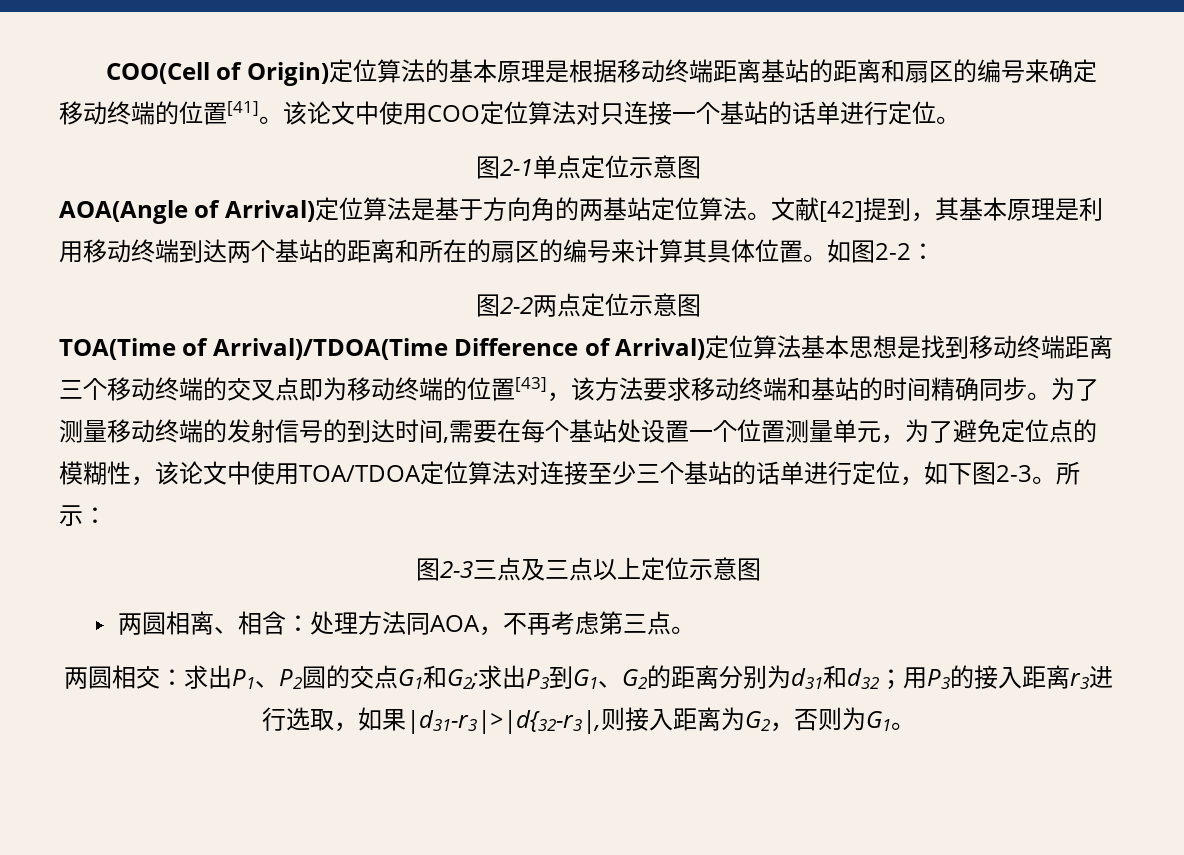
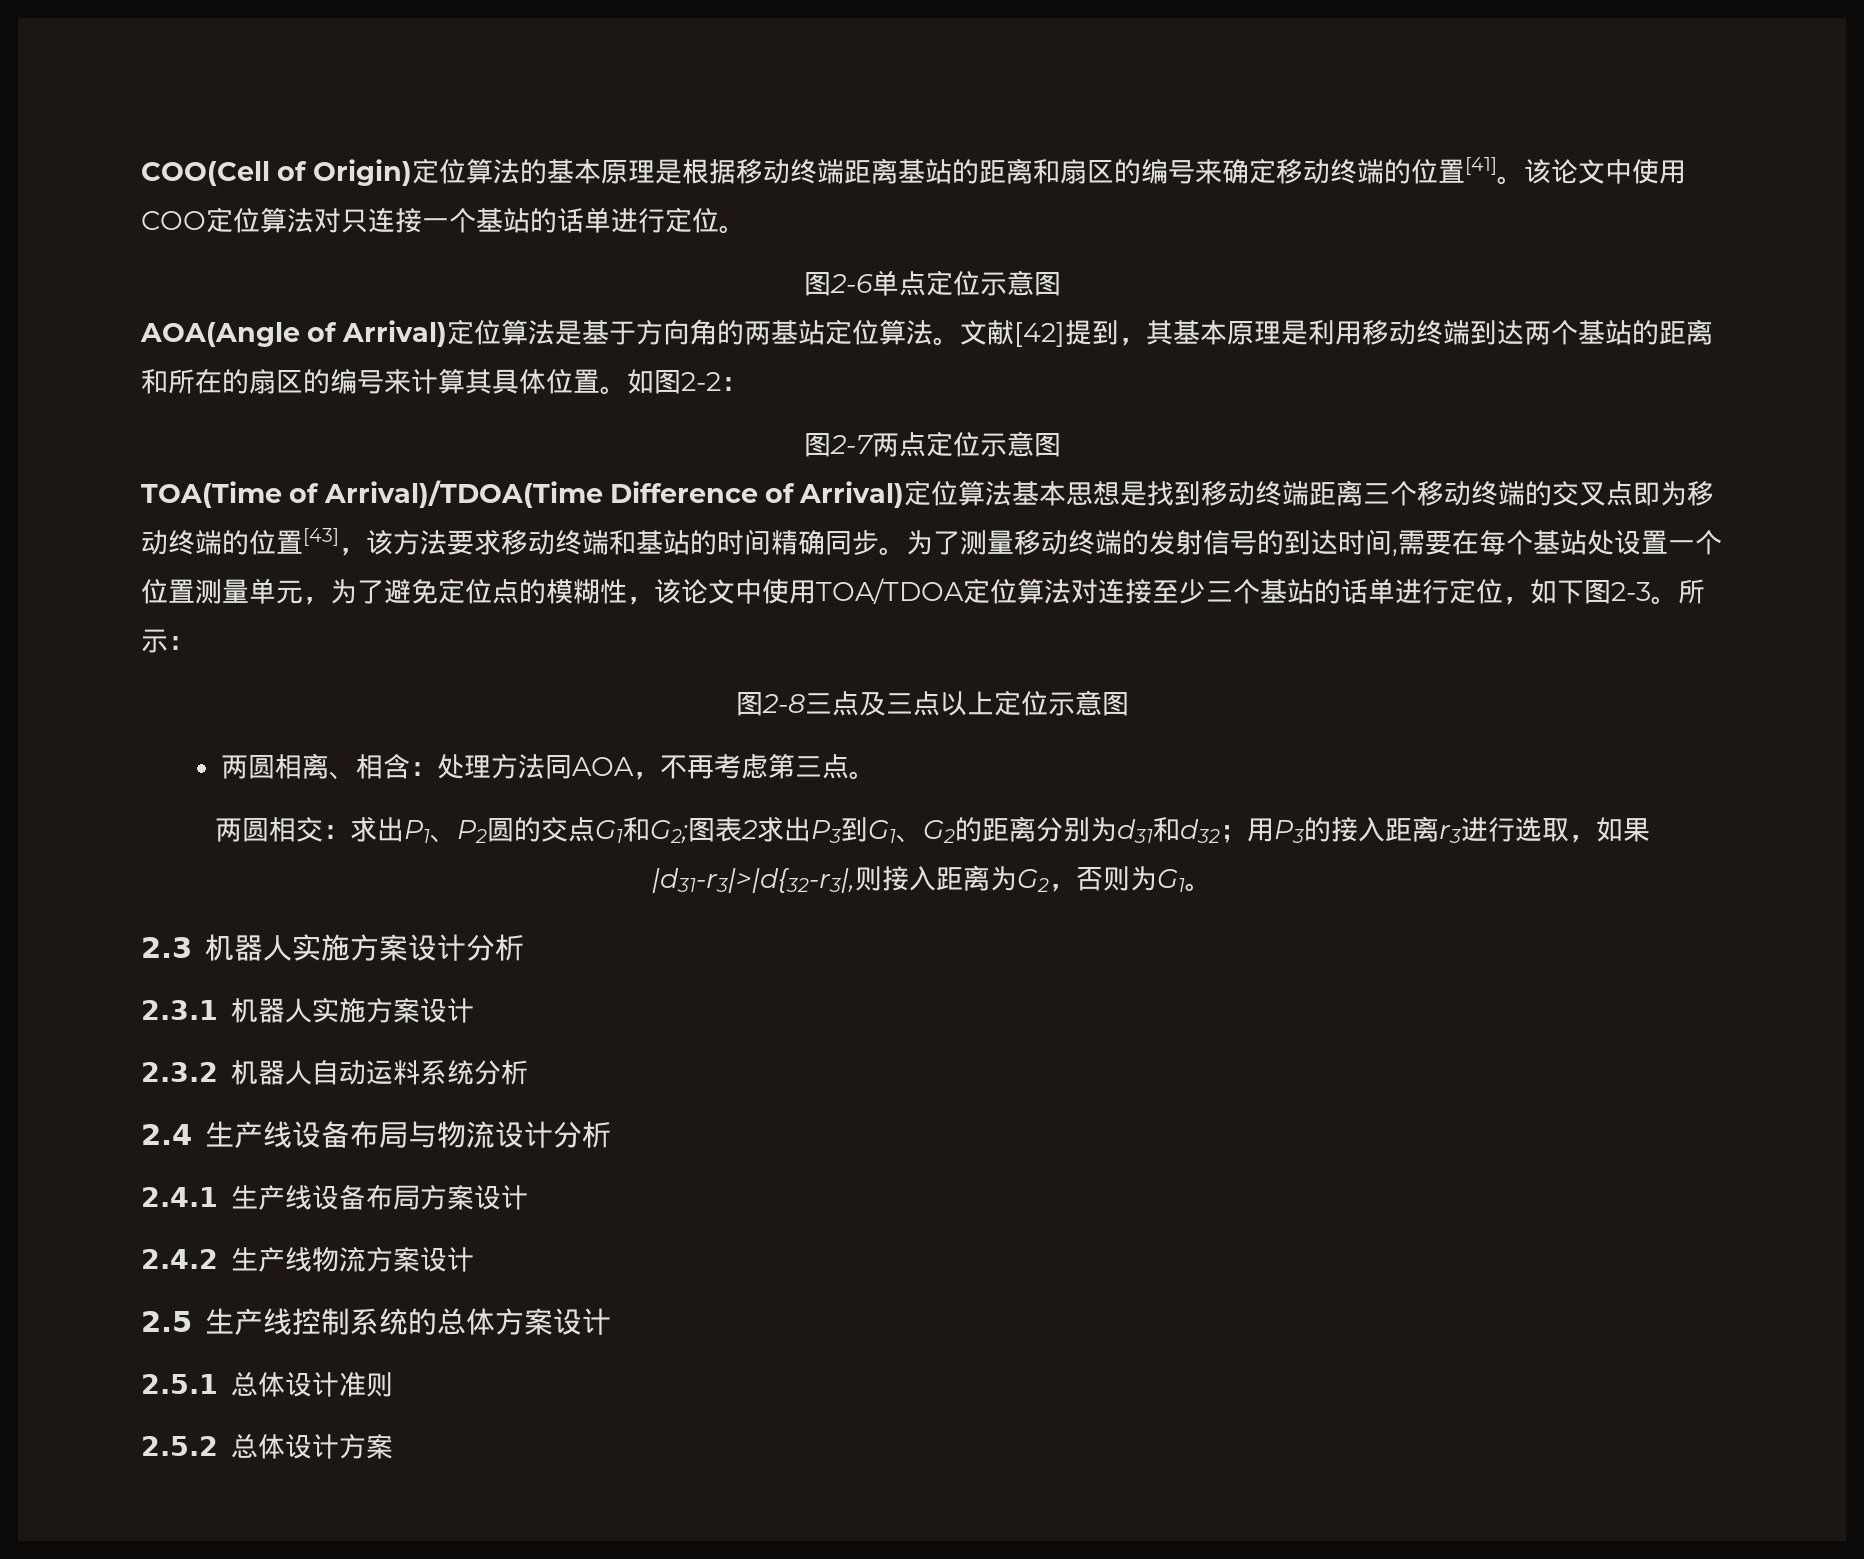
- 图2-1单点定位示意图
+ 图2-6单点定位示意图
- 图2-2两点定位示意图
+ 图2-7两点定位示意图
- 图2-3三点及三点以上定位示意图
+ 图2-8三点及三点以上定位示意图
- 两圆相交：求出P1、P2圆的交点G1和G2;求出P3到G1、G2的距离分别为d31和d32；用P3的接入距离r3进行选取，如果|d31-r3|>|d{32-r3|,则接入距离为G2，否则为G1。
+ 两圆相交：求出P1、P2圆的交点G1和G2;图表2求出P3到G1、G2的距离分别为d31和d32；用P3的接入距离r3进行选取，如果|d31-r3|>|d{32-r3|,则接入距离为G2，否则为G1。
+ 2.3机器人实施方案设计分析
+ 2.3.1机器人实施方案设计
+ 2.3.2机器人自动运料系统分析
+ 2.4生产线设备布局与物流设计分析
+ 2.4.1生产线设备布局方案设计
+ 2.4.2生产线物流方案设计
+ 2.5生产线控制系统的总体方案设计
+ 2.5.1总体设计准则
+ 2.5.2总体设计方案

